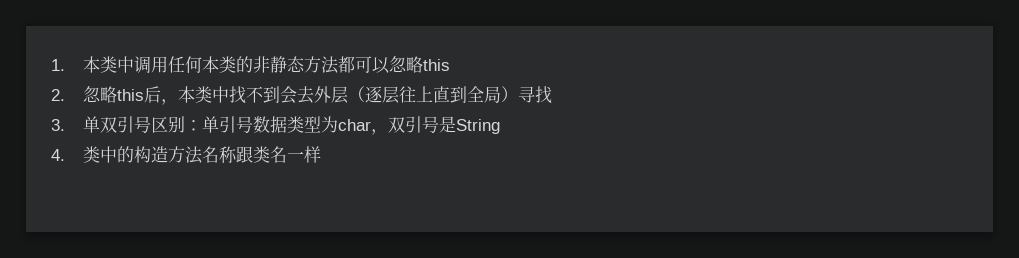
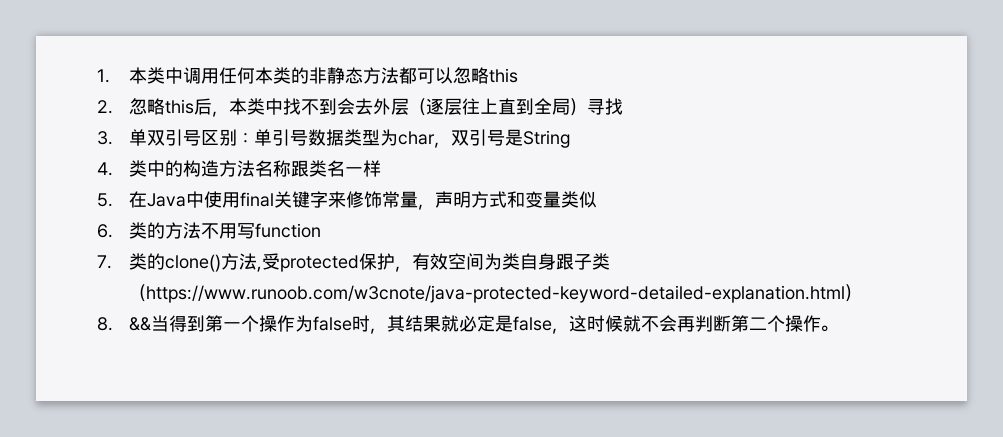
+ 5.在Java中使用final关键字来修饰常量，声明方式和变量类似
+ 6.类的方法不用写function
+ 7.类的clone()方法,受protected保护，有效空间为类自身跟子类（https://www.runoob.com/w3cnote/java-protected-keyword-detailed-explanation.html）
+ 8. &&当得到第一个操作为false时，其结果就必定是false，这时候就不会再判断第二个操作。

